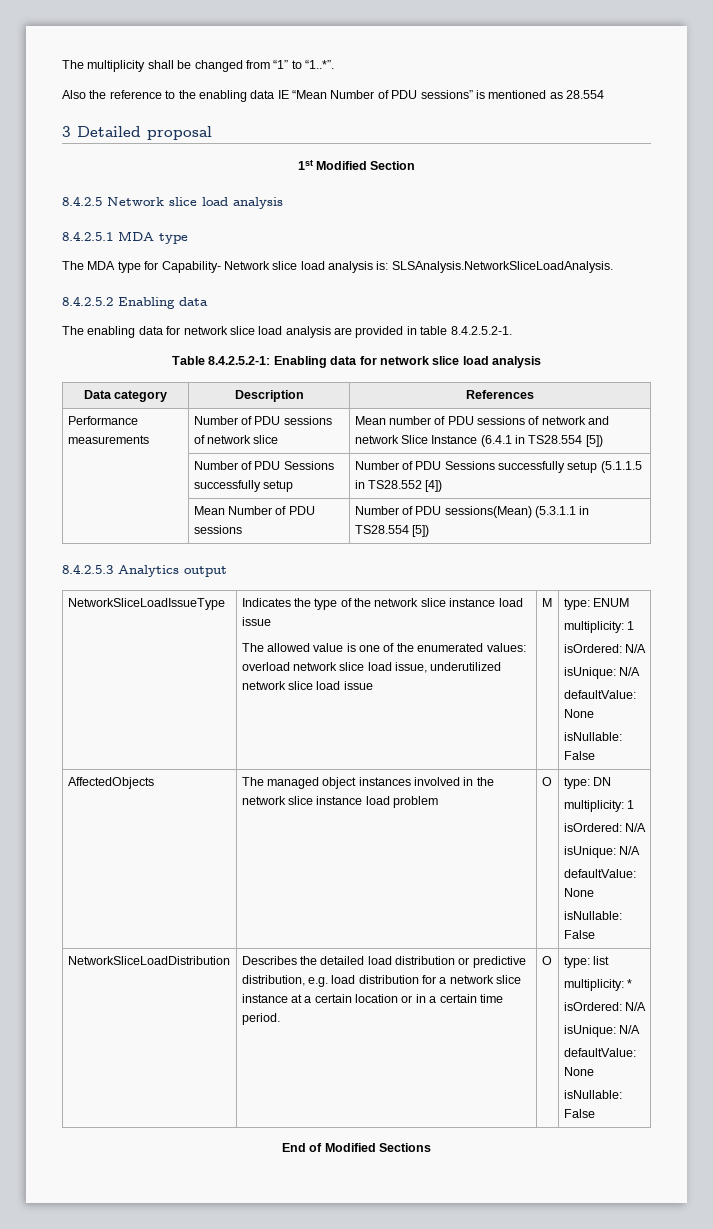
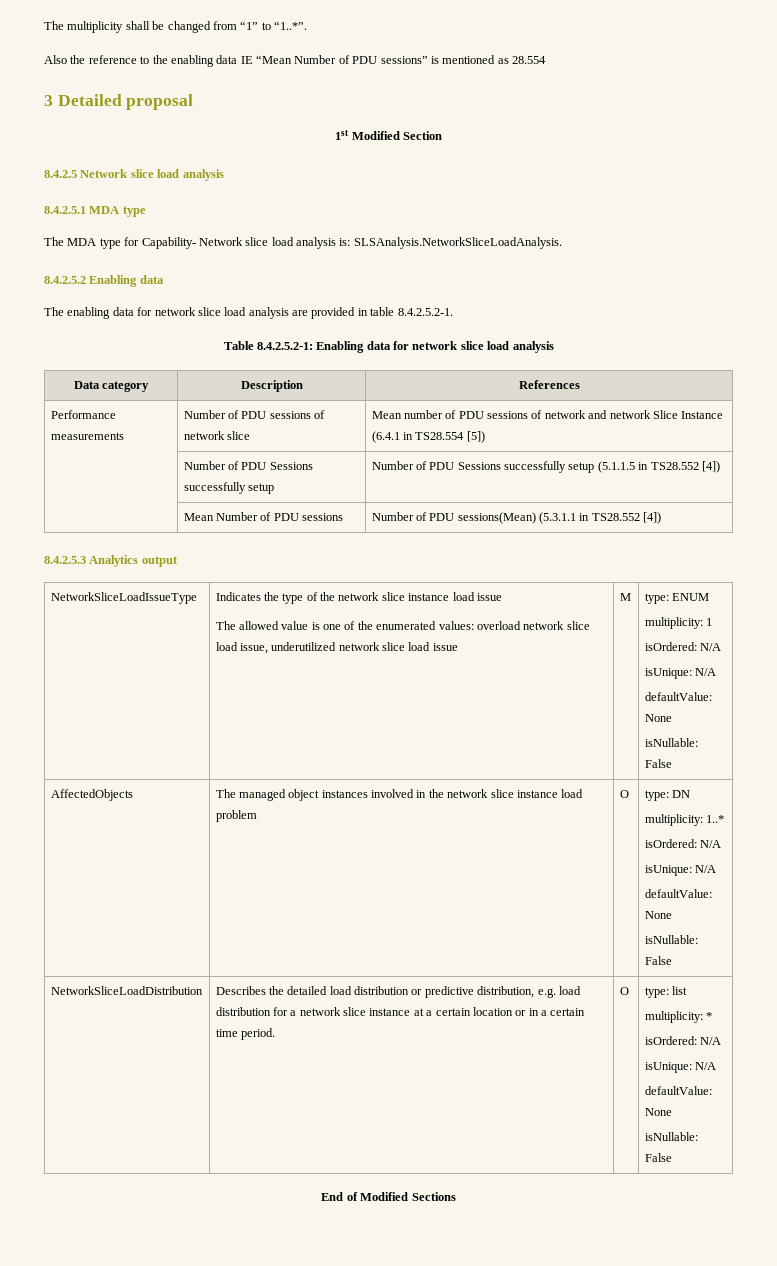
- | Mean Number of PDU sessions | Number of PDU sessions(Mean) (5.3.1.1 in TS28.554 [5])
+ | Mean Number of PDU sessions | Number of PDU sessions(Mean) (5.3.1.1 in TS28.552 [4])
  AffectedObjects | The managed object instances involved in the network slice instance load problem | O | type: DN
- multiplicity: 1
+ multiplicity: 1..*

